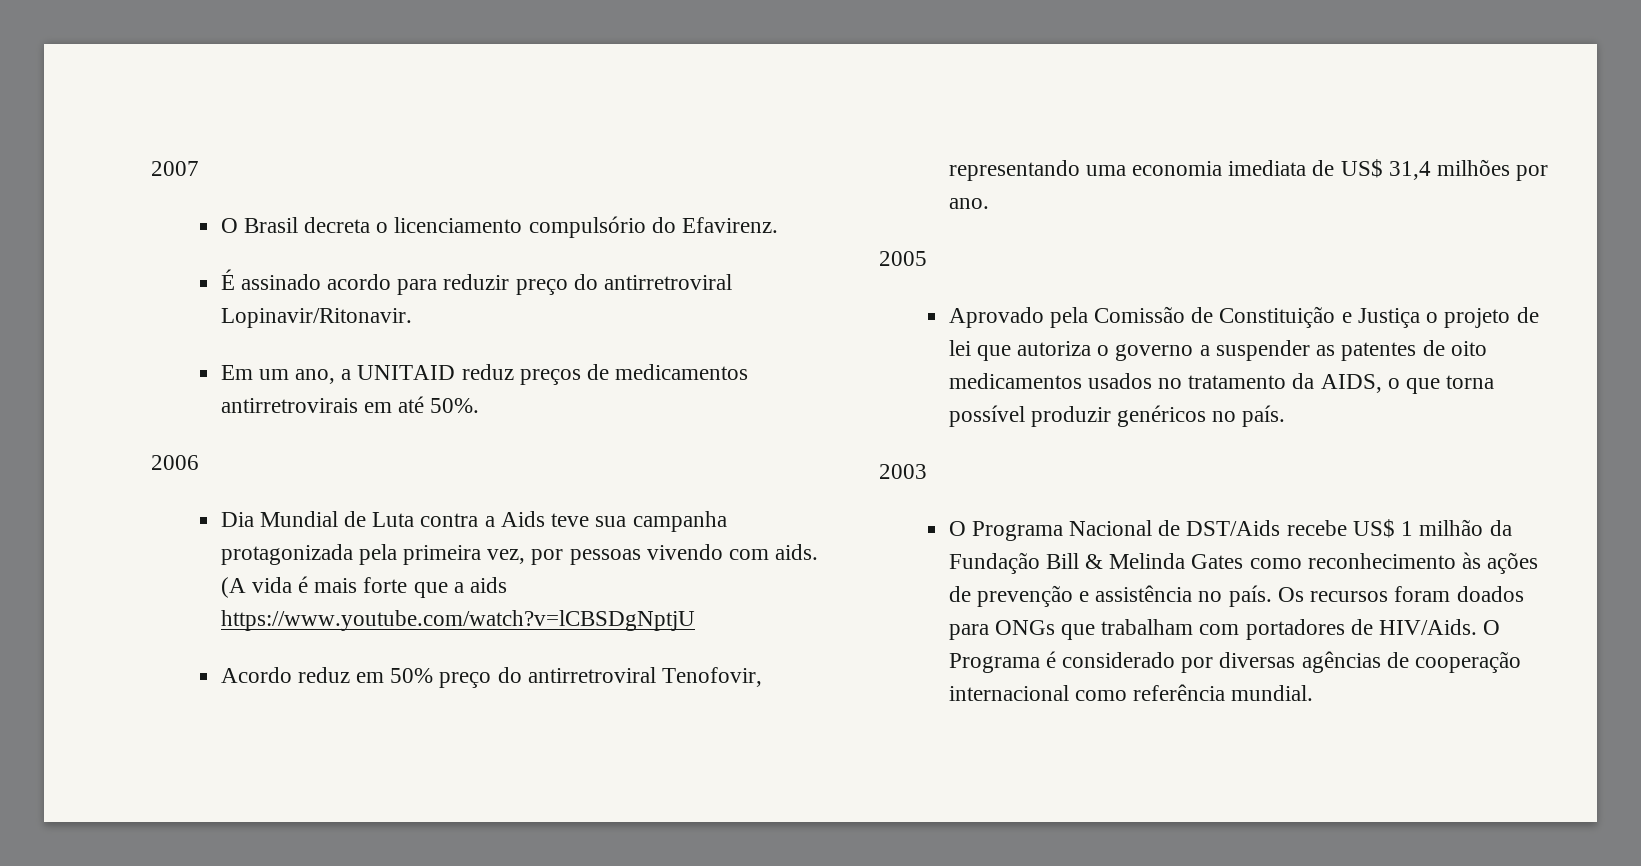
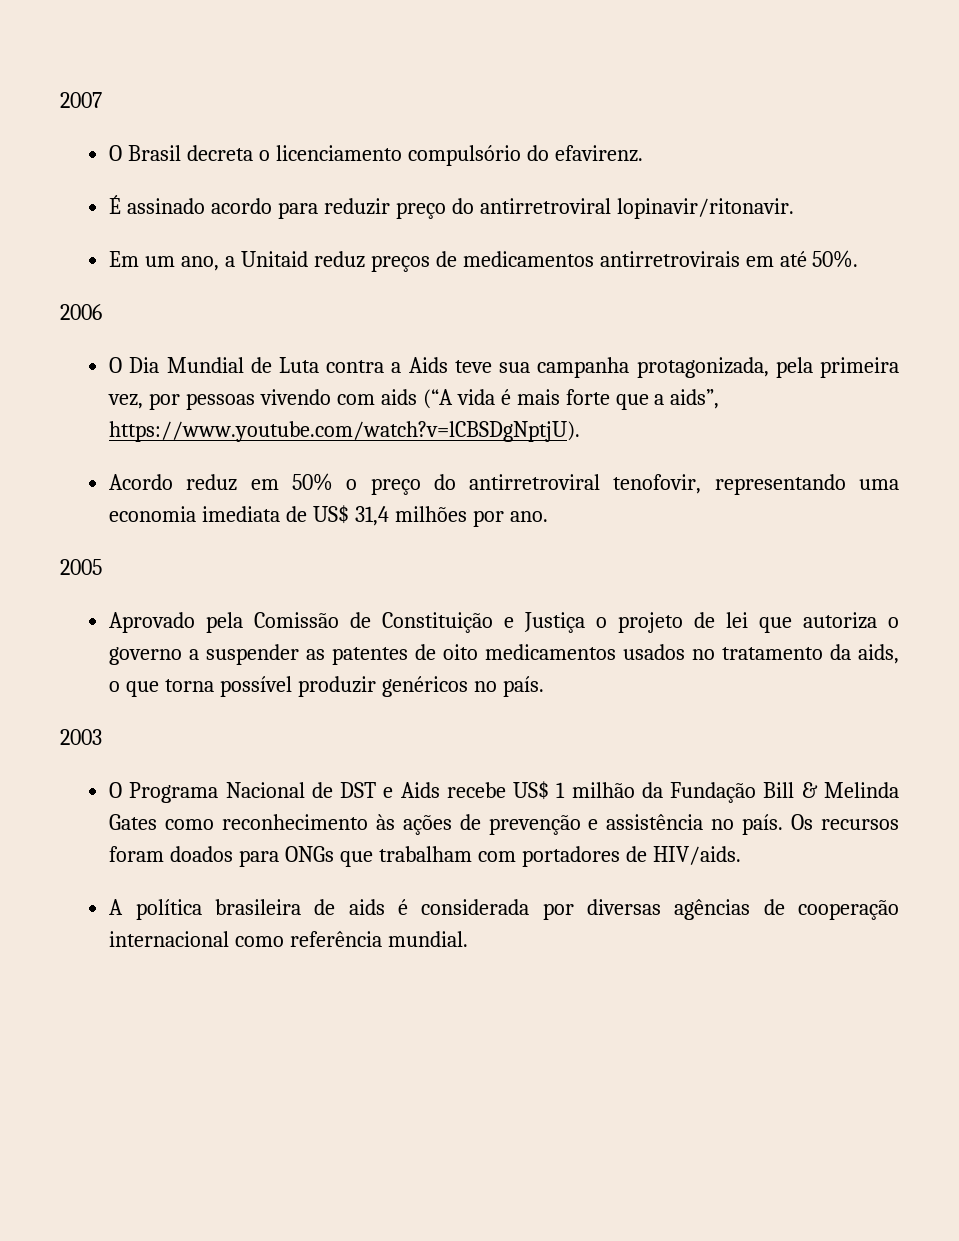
- O Brasil decreta o licenciamento compulsório do Efavirenz.
+ O Brasil decreta o licenciamento compulsório do efavirenz.
- É assinado acordo para reduzir preço do antirretroviral Lopinavir/Ritonavir.
+ É assinado acordo para reduzir preço do antirretroviral lopinavir/ritonavir.
- Em um ano, a UNITAID reduz preços de medicamentos antirretrovirais em até 50%.
+ Em um ano, a Unitaid reduz preços de medicamentos antirretrovirais em até 50%.
- Dia Mundial de Luta contra a Aids teve sua campanha protagonizada pela primeira vez, por pessoas vivendo com aids. (A vida é mais forte que a aids https://www.youtube.com/watch?v=lCBSDgNptjU
+ O Dia Mundial de Luta contra a Aids teve sua campanha protagonizada, pela primeira vez, por pessoas vivendo com aids (“A vida é mais forte que a aids”, https://www.youtube.com/watch?v=lCBSDgNptjU).
- Acordo reduz em 50% preço do antirretroviral Tenofovir, representando uma economia imediata de US$ 31,4 milhões por ano.
+ Acordo reduz em 50% o preço do antirretroviral tenofovir, representando uma economia imediata de US$ 31,4 milhões por ano.
- Aprovado pela Comissão de Constituição e Justiça o projeto de lei que autoriza o governo a suspender as patentes de oito medicamentos usados no tratamento da AIDS, o que torna possível produzir genéricos no país.
+ Aprovado pela Comissão de Constituição e Justiça o projeto de lei que autoriza o governo a suspender as patentes de oito medicamentos usados no tratamento da aids, o que torna possível produzir genéricos no país.
- O Programa Nacional de DST/Aids recebe US$ 1 milhão da Fundação Bill & Melinda Gates como reconhecimento às ações de prevenção e assistência no país.
+ O Programa Nacional de DST e Aids recebe US$ 1 milhão da Fundação Bill & Melinda Gates como reconhecimento às ações de prevenção e assistência no país.
- Os recursos foram doados para ONGs que trabalham com portadores de HIV/Aids. O Programa é considerado por diversas agências de cooperação internacional como referência mundial.
+ Os recursos foram doados para ONGs que trabalham com portadores de HIV/aids.
+ A política brasileira de aids é considerada por diversas agências de cooperação internacional como referência mundial.

